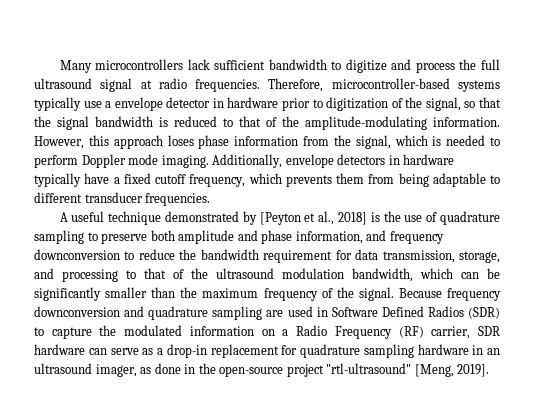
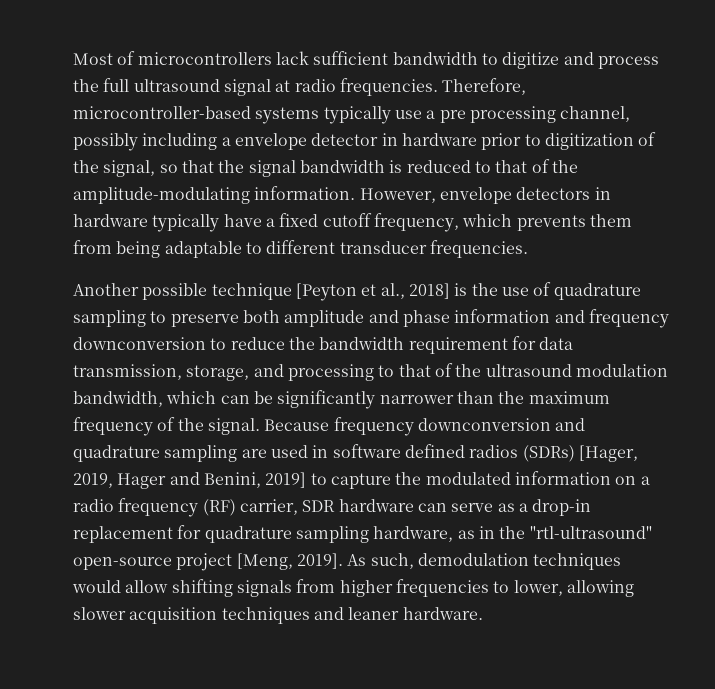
- Many microcontrollers lack sufficient bandwidth to digitize and process the full ultrasound signal at radio frequencies.
+ Most of microcontrollers lack sufficient bandwidth to digitize and process the full ultrasound signal at radio frequencies.
- Therefore, microcontroller-based systems typically use a envelope detector in hardware prior to digitization of the signal, so that the signal bandwidth is reduced to that of the amplitude-modulating information.
+ Therefore, microcontroller-based systems typically use a pre processing channel, possibly including a envelope detector in hardware prior to digitization of the signal, so that the signal bandwidth is reduced to that of the amplitude-modulating information.
- However, this approach loses phase information from the signal, which is needed to perform Doppler mode imaging. Additionally, envelope detectors in hardware typically have a fixed cutoff frequency, which prevents them from being adaptable to different transducer frequencies.
+ However, envelope detectors in hardware typically have a fixed cutoff frequency, which prevents them from being adaptable to different transducer frequencies.
- A useful technique demonstrated by [Peyton et al., 2018] is the use of quadrature sampling to preserve both amplitude and phase information, and frequency downconversion to reduce the bandwidth requirement for data transmission, storage, and processing to that of the ultrasound modulation bandwidth, which can be significantly smaller than the maximum frequency of the signal.
+ Another possible technique [Peyton et al., 2018] is the use of quadrature sampling to preserve both amplitude and phase information and frequency downconversion to reduce the bandwidth requirement for data transmission, storage, and processing to that of the ultrasound modulation bandwidth, which can be significantly narrower than the maximum frequency of the signal.
- Because frequency downconversion and quadrature sampling are used in Software Defined Radios (SDR) to capture the modulated information on a Radio Frequency (RF) carrier, SDR hardware can serve as a drop-in replacement for quadrature sampling hardware in an ultrasound imager, as done in the open-source project "rtl-ultrasound" [Meng, 2019].
+ Because frequency downconversion and quadrature sampling are used in software defined radios (SDRs) [Hager, 2019, Hager and Benini, 2019] to capture the modulated information on a radio frequency (RF) carrier, SDR hardware can serve as a drop-in replacement for quadrature sampling hardware, as in the "rtl-ultrasound" open-source project [Meng, 2019].
+ As such, demodulation techniques would allow shifting signals from higher frequencies to lower, allowing slower acquisition techniques and leaner hardware.

